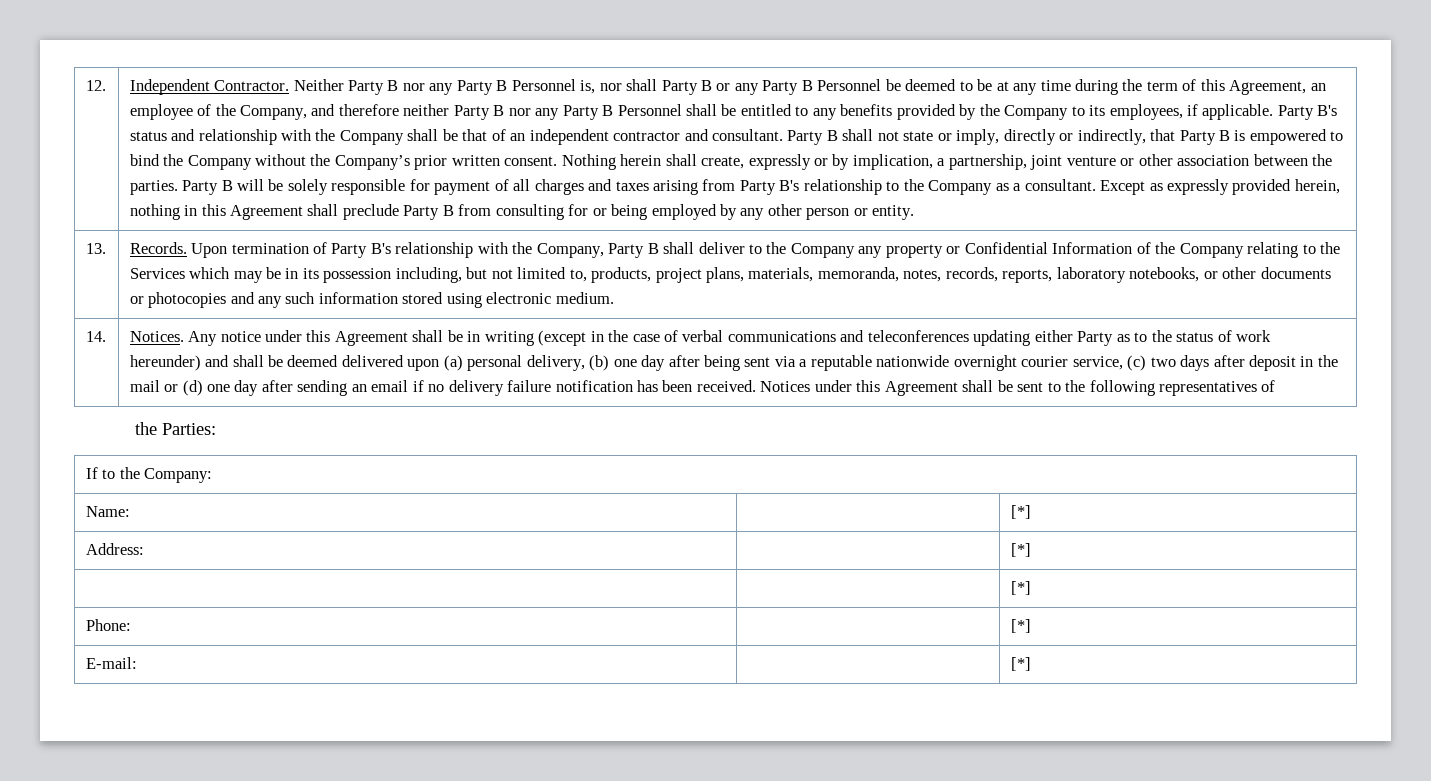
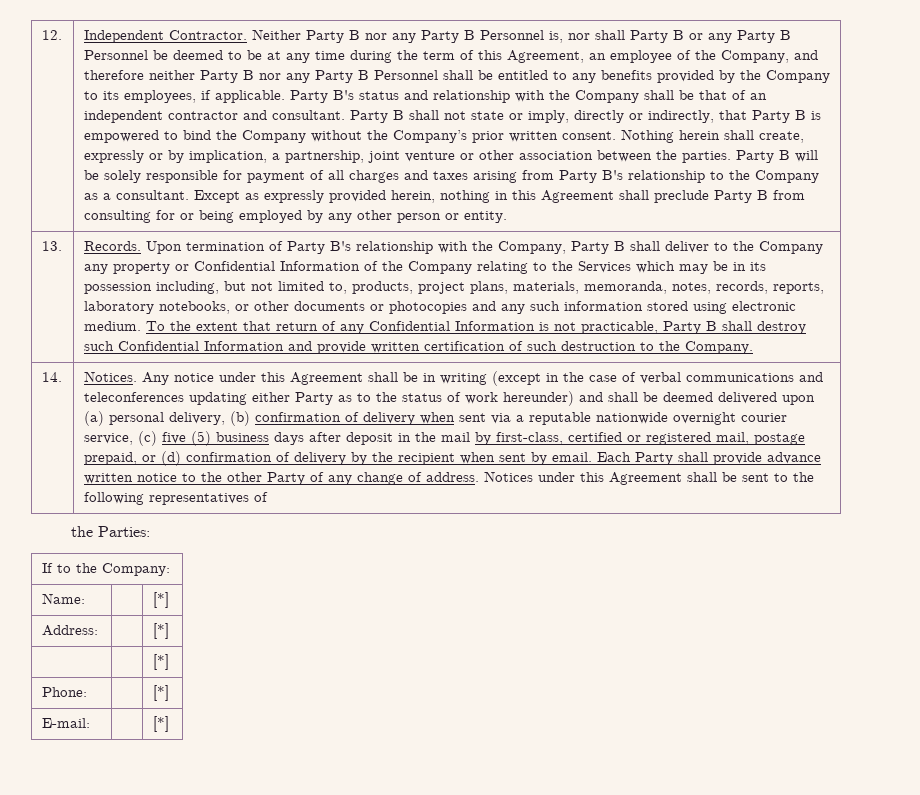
+ To the extent that return of any Confidential Information is not practicable, Party B shall destroy such Confidential Information and provide written certification of such destruction to the Company.
- Any notice under this Agreement shall be in writing (except in the case of verbal communications and teleconferences updating either Party as to the status of work hereunder) and shall be deemed delivered upon (a) personal delivery, (b) one day after being sent via a reputable nationwide overnight courier service, (c) two days after deposit in the mail or (d) one day after sending an email if no delivery failure notification has been received.
+ Any notice under this Agreement shall be in writing (except in the case of verbal communications and teleconferences updating either Party as to the status of work hereunder) and shall be deemed delivered upon (a) personal delivery, (b) confirmation of delivery when sent via a reputable nationwide overnight courier service, (c) five (5) business days after deposit in the mail by first-class, certified or registered mail, postage prepaid, or (d) confirmation of delivery by the recipient when sent by email. Each Party shall provide advance written notice to the other Party of any change of address.

